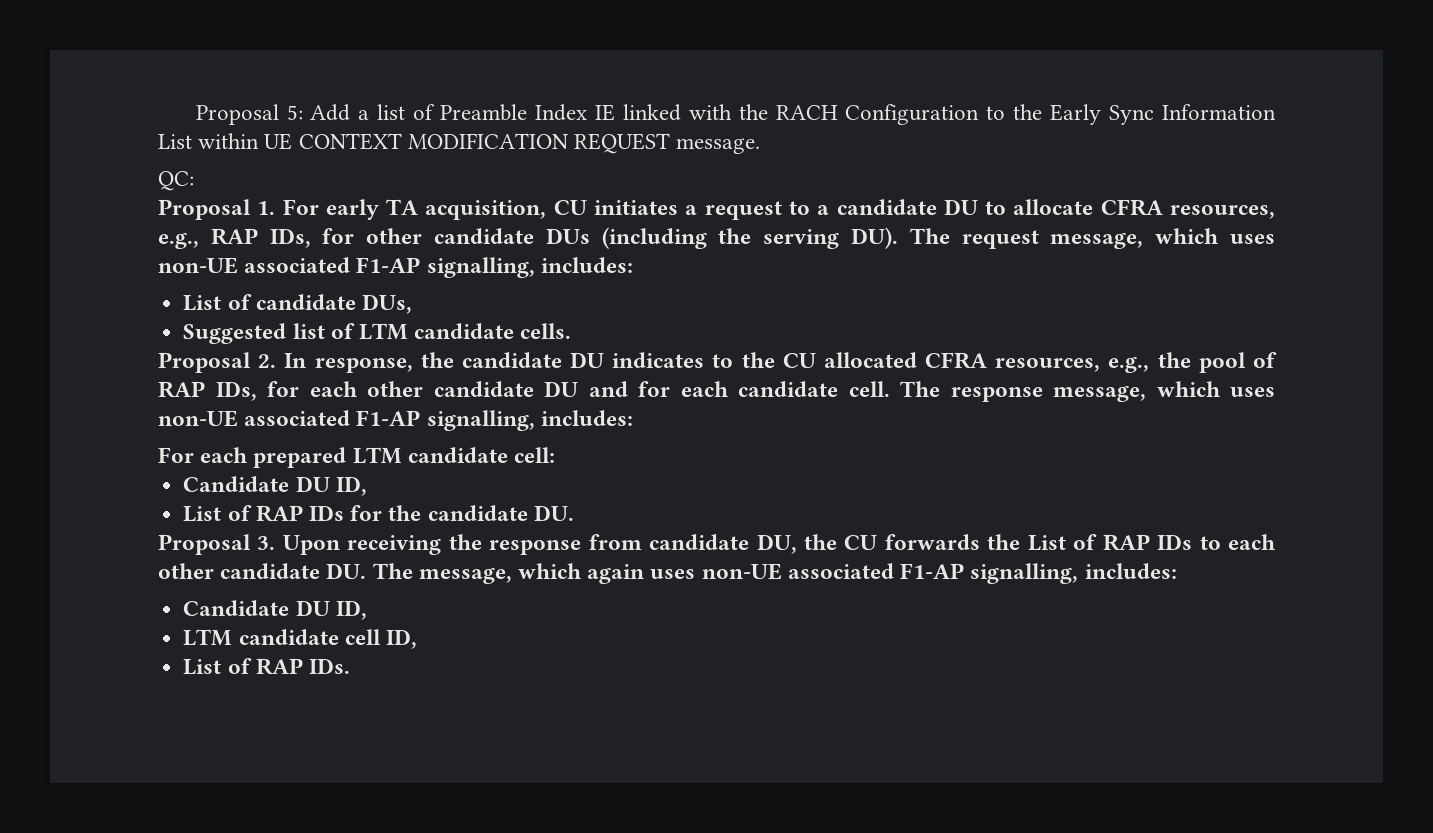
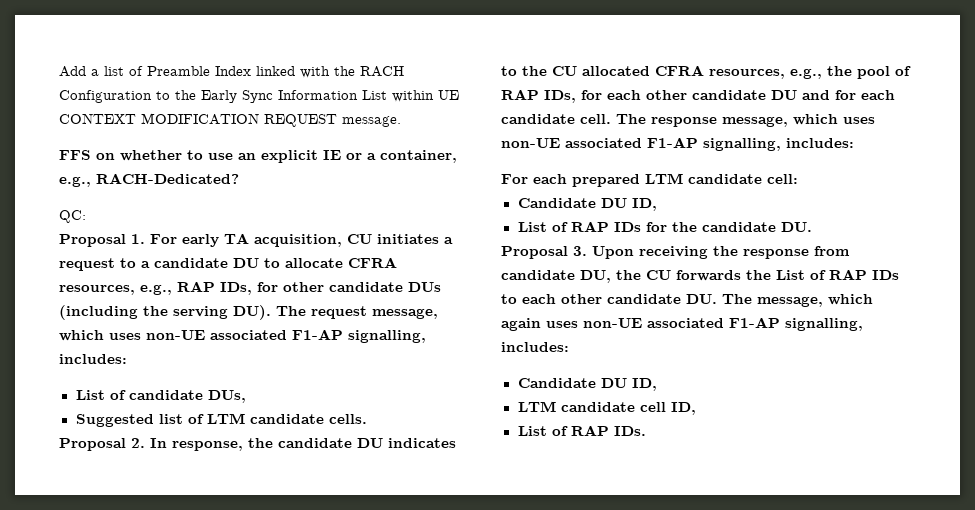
- Proposal 5: Add a list of Preamble Index IE linked with the RACH Configuration to the Early Sync Information List within UE CONTEXT MODIFICATION REQUEST message.
+ Add a list of Preamble Index linked with the RACH Configuration to the Early Sync Information List within UE CONTEXT MODIFICATION REQUEST message.
+ FFS on whether to use an explicit IE or a container, e.g., RACH-Dedicated?

